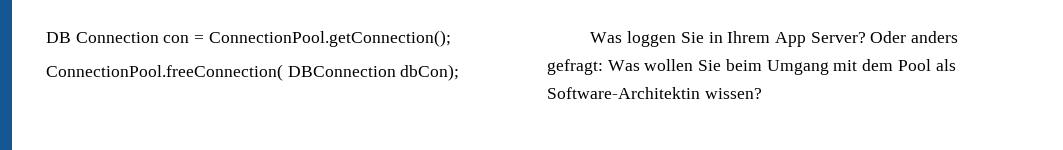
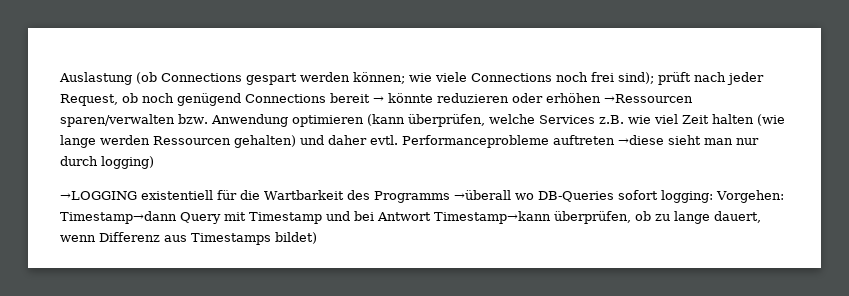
- DB Connection con = ConnectionPool.getConnection();
- ConnectionPool.freeConnection( DBConnection dbCon);
- Was loggen Sie in Ihrem App Server? Oder anders gefragt: Was wollen Sie beim Umgang mit dem Pool als Software-Architektin wissen?
+ Auslastung (ob Connections gespart werden können; wie viele Connections noch frei sind); prüft nach jeder Request, ob noch genügend Connections bereit → könnte reduzieren oder erhöhen →Ressourcen sparen/verwalten bzw. Anwendung optimieren (kann überprüfen, welche Services z.B. wie viel Zeit halten (wie lange werden Ressourcen gehalten) und daher evtl. Performanceprobleme auftreten →diese sieht man nur durch logging)
+ →LOGGING existentiell für die Wartbarkeit des Programms →überall wo DB-Queries sofort logging: Vorgehen: Timestamp→dann Query mit Timestamp und bei Antwort Timestamp→kann überprüfen, ob zu lange dauert, wenn Differenz aus Timestamps bildet)

